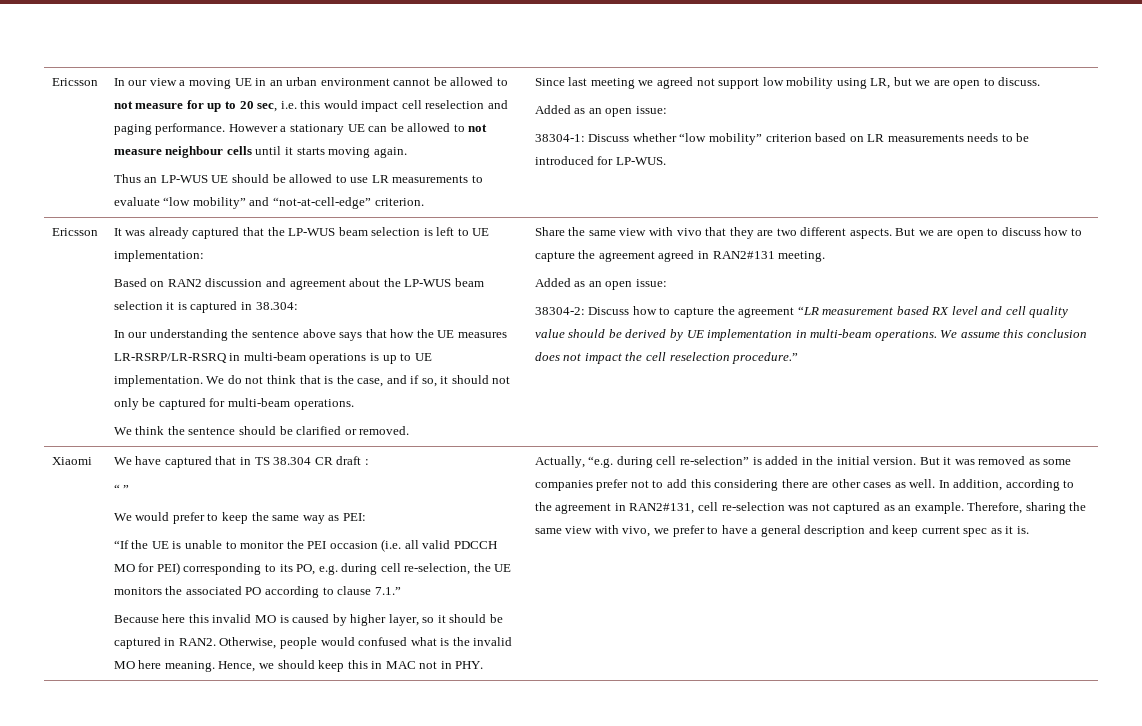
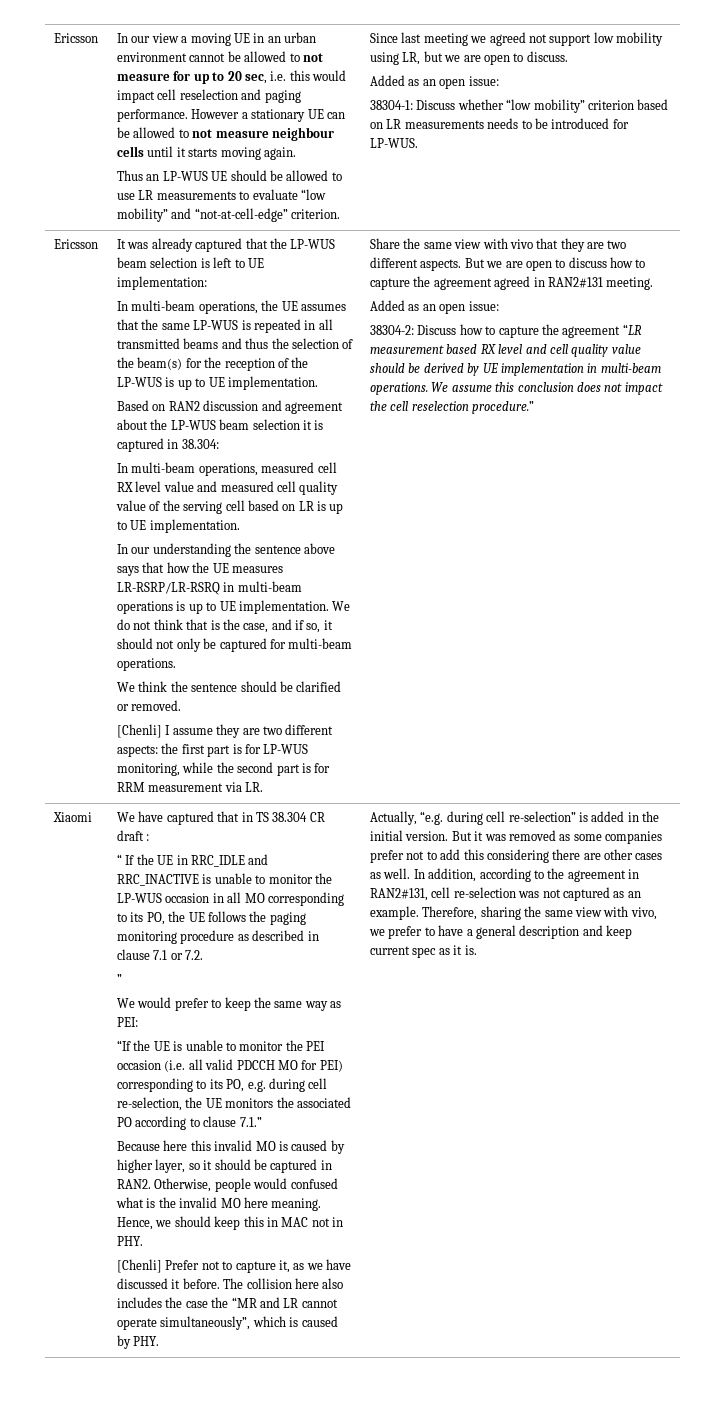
+ In multi-beam operations, the UE assumes that the same LP-WUS is repeated in all transmitted beams and thus the selection of the beam(s) for the reception of the LP-WUS is up to UE implementation.
+ In multi-beam operations, measured cell RX level value and measured cell quality value of the serving cell based on LR is up to UE implementation.
+ [Chenli] I assume they are two different aspects: the first part is for LP-WUS monitoring, while the second part is for RRM measurement via LR.
- “ ”
+ “ If the UE in RRC_IDLE and RRC_INACTIVE is unable to monitor the LP-WUS occasion in all MO corresponding to its PO, the UE follows the paging monitoring procedure as described in clause 7.1 or 7.2.
+ ”
+ [Chenli] Prefer not to capture it, as we have discussed it before. The collision here also includes the case the “MR and LR cannot operate simultaneously”, which is caused by PHY.

